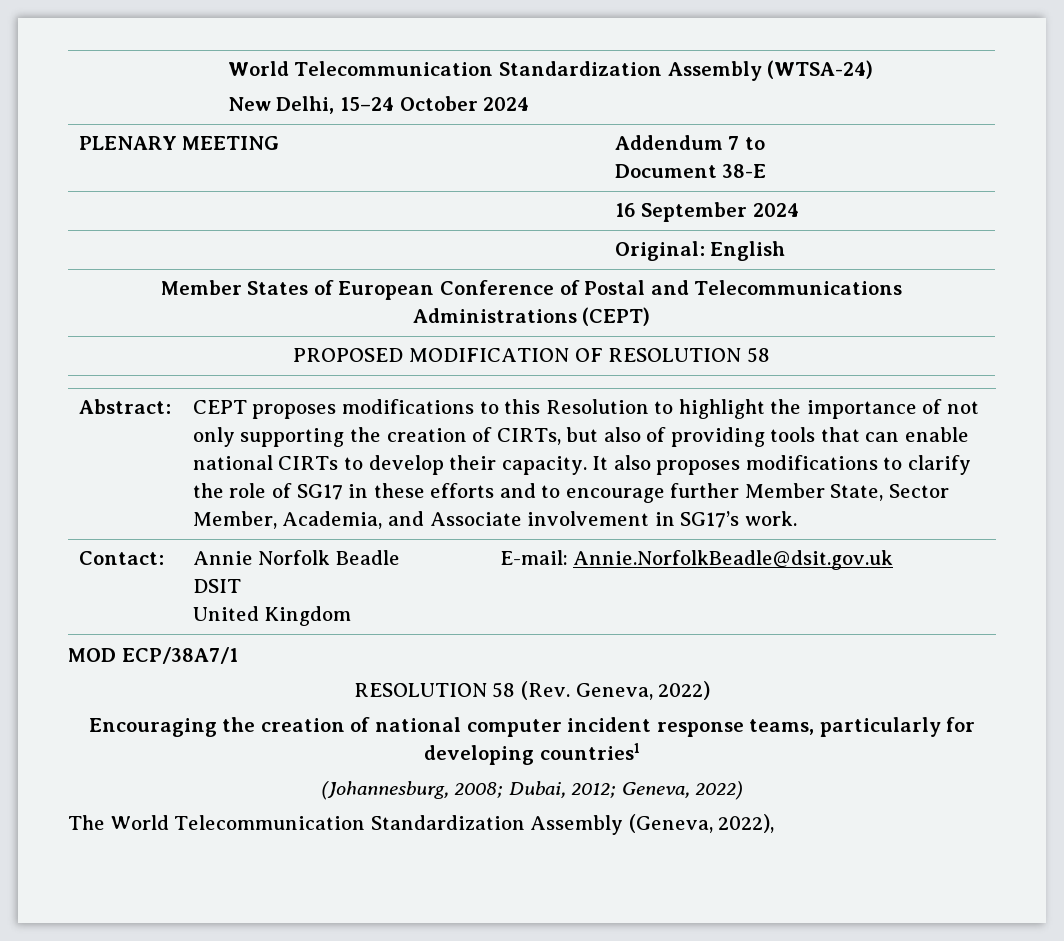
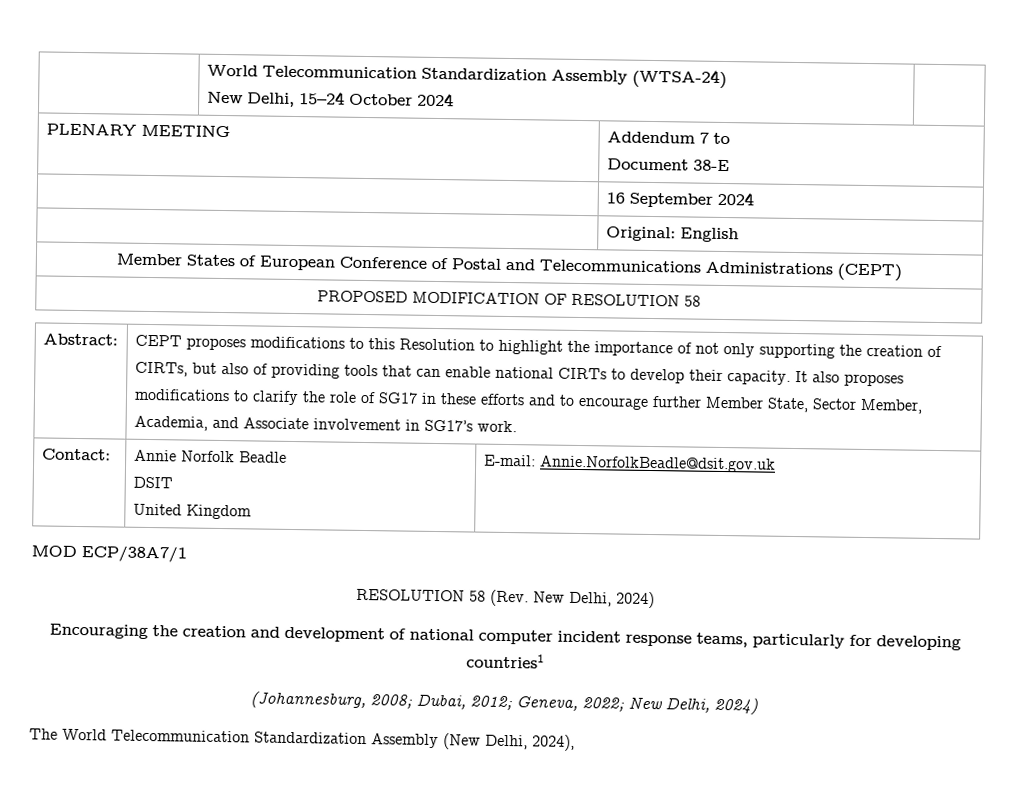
- RESOLUTION 58 (Rev. Geneva, 2022)
+ RESOLUTION 58 (Rev. New Delhi, 2024)
- Encouraging the creation of national computer incident response teams, particularly for developing countries1
+ Encouraging the creation and development of national computer incident response teams, particularly for developing countries1
- (Johannesburg, 2008; Dubai, 2012; Geneva, 2022)
+ (Johannesburg, 2008; Dubai, 2012; Geneva, 2022; New Delhi, 2024)
- The World Telecommunication Standardization Assembly (Geneva, 2022),
+ The World Telecommunication Standardization Assembly (New Delhi, 2024),

